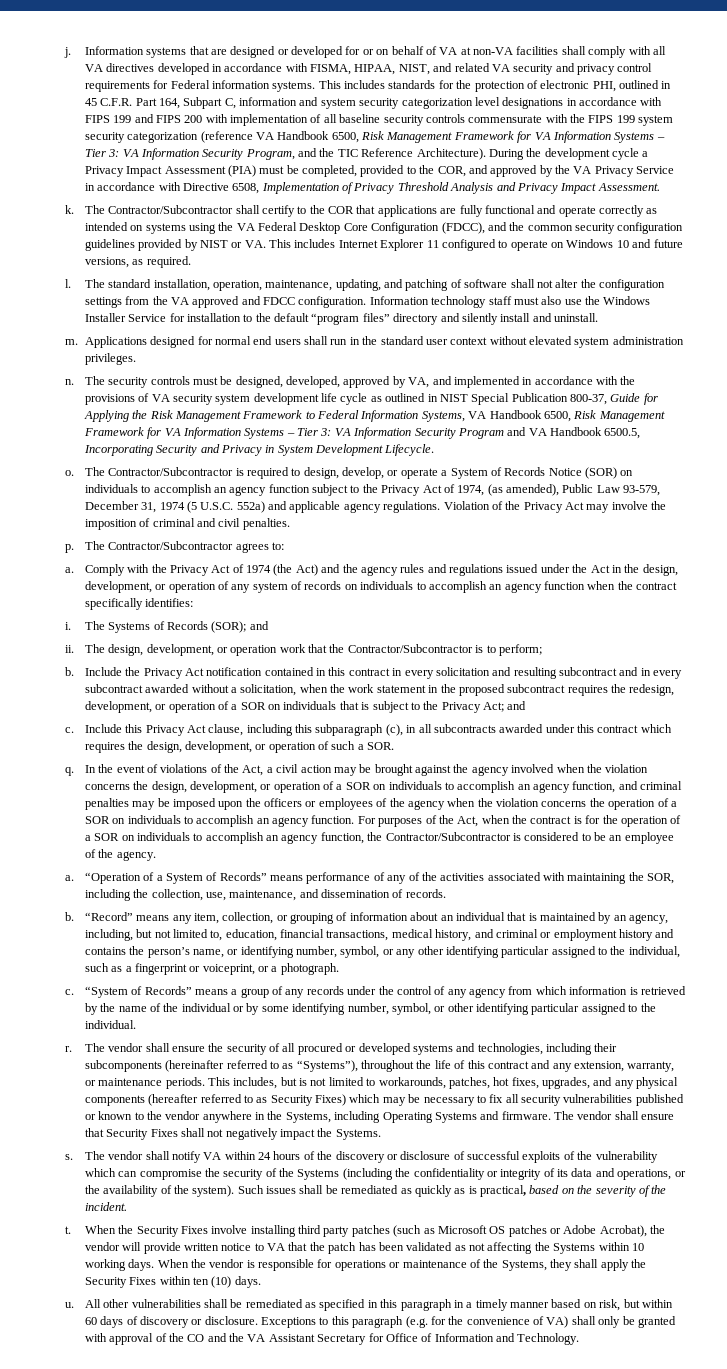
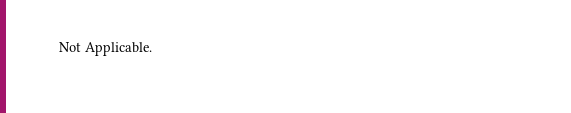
- j. Information systems that are designed or developed for or on behalf of VA at non-VA facilities shall comply with all VA directives developed in accordance with FISMA, HIPAA, NIST, and related VA security and privacy control requirements for Federal information systems. This includes standards for the protection of electronic PHI, outlined in 45 C.F.R. Part 164, Subpart C, information and system security categorization level designations in accordance with FIPS 199 and FIPS 200 with implementation of all baseline security controls commensurate with the FIPS 199 system security categorization (reference VA Handbook 6500, Risk Management Framework for VA Information Systems – Tier 3: VA Information Security Program, and the TIC Reference Architecture). During the development cycle a Privacy Impact Assessment (PIA) must be completed, provided to the COR, and approved by the VA Privacy Service in accordance with Directive 6508, Implementation of Privacy Threshold Analysis and Privacy Impact Assessment.
- k. The Contractor/Subcontractor shall certify to the COR that applications are fully functional and operate correctly as intended on systems using the VA Federal Desktop Core Configuration (FDCC), and the common security configuration guidelines provided by NIST or VA. This includes Internet Explorer 11 configured to operate on Windows 10 and future versions, as required.
- l. The standard installation, operation, maintenance, updating, and patching of software shall not alter the configuration settings from the VA approved and FDCC configuration. Information technology staff must also use the Windows Installer Service for installation to the default “program files” directory and silently install and uninstall.
- m. Applications designed for normal end users shall run in the standard user context without elevated system administration privileges.
- n. The security controls must be designed, developed, approved by VA, and implemented in accordance with the provisions of VA security system development life cycle as outlined in NIST Special Publication 800-37, Guide for Applying the Risk Management Framework to Federal Information Systems, VA Handbook 6500, Risk Management Framework for VA Information Systems – Tier 3: VA Information Security Program and VA Handbook 6500.5, Incorporating Security and Privacy in System Development Lifecycle.
- o. The Contractor/Subcontractor is required to design, develop, or operate a System of Records Notice (SOR) on individuals to accomplish an agency function subject to the Privacy Act of 1974, (as amended), Public Law 93-579, December 31, 1974 (5 U.S.C. 552a) and applicable agency regulations. Violation of the Privacy Act may involve the imposition of criminal and civil penalties.
- p. The Contractor/Subcontractor agrees to:
- a. Comply with the Privacy Act of 1974 (the Act) and the agency rules and regulations issued under the Act in the design, development, or operation of any system of records on individuals to accomplish an agency function when the contract specifically identifies:
- i. The Systems of Records (SOR); and
- ii. The design, development, or operation work that the Contractor/Subcontractor is to perform;
- b. Include the Privacy Act notification contained in this contract in every solicitation and resulting subcontract and in every subcontract awarded without a solicitation, when the work statement in the proposed subcontract requires the redesign, development, or operation of a SOR on individuals that is subject to the Privacy Act; and
- c. Include this Privacy Act clause, including this subparagraph (c), in all subcontracts awarded under this contract which requires the design, development, or operation of such a SOR.
- q. In the event of violations of the Act, a civil action may be brought against the agency involved when the violation concerns the design, development, or operation of a SOR on individuals to accomplish an agency function, and criminal penalties may be imposed upon the officers or employees of the agency when the violation concerns the operation of a SOR on individuals to accomplish an agency function. For purposes of the Act, when the contract is for the operation of a SOR on individuals to accomplish an agency function, the Contractor/Subcontractor is considered to be an employee of the agency.
- a. “Operation of a System of Records” means performance of any of the activities associated with maintaining the SOR, including the collection, use, maintenance, and dissemination of records.
- b. “Record” means any item, collection, or grouping of information about an individual that is maintained by an agency, including, but not limited to, education, financial transactions, medical history, and criminal or employment history and contains the person’s name, or identifying number, symbol, or any other identifying particular assigned to the individual, such as a fingerprint or voiceprint, or a photograph.
- c. “System of Records” means a group of any records under the control of any agency from which information is retrieved by the name of the individual or by some identifying number, symbol, or other identifying particular assigned to the individual.
- r. The vendor shall ensure the security of all procured or developed systems and technologies, including their subcomponents (hereinafter referred to as “Systems”), throughout the life of this contract and any extension, warranty, or maintenance periods. This includes, but is not limited to workarounds, patches, hot fixes, upgrades, and any physical components (hereafter referred to as Security Fixes) which may be necessary to fix all security vulnerabilities published or known to the vendor anywhere in the Systems, including Operating Systems and firmware. The vendor shall ensure that Security Fixes shall not negatively impact the Systems.
- s. The vendor shall notify VA within 24 hours of the discovery or disclosure of successful exploits of the vulnerability which can compromise the security of the Systems (including the confidentiality or integrity of its data and operations, or the availability of the system). Such issues shall be remediated as quickly as is practical, based on the severity of the incident.
- t. When the Security Fixes involve installing third party patches (such as Microsoft OS patches or Adobe Acrobat), the vendor will provide written notice to VA that the patch has been validated as not affecting the Systems within 10 working days. When the vendor is responsible for operations or maintenance of the Systems, they shall apply the Security Fixes within ten (10) days.
- u. All other vulnerabilities shall be remediated as specified in this paragraph in a timely manner based on risk, but within 60 days of discovery or disclosure. Exceptions to this paragraph (e.g. for the convenience of VA) shall only be granted with approval of the CO and the VA Assistant Secretary for Office of Information and Technology.
+ Not Applicable.

